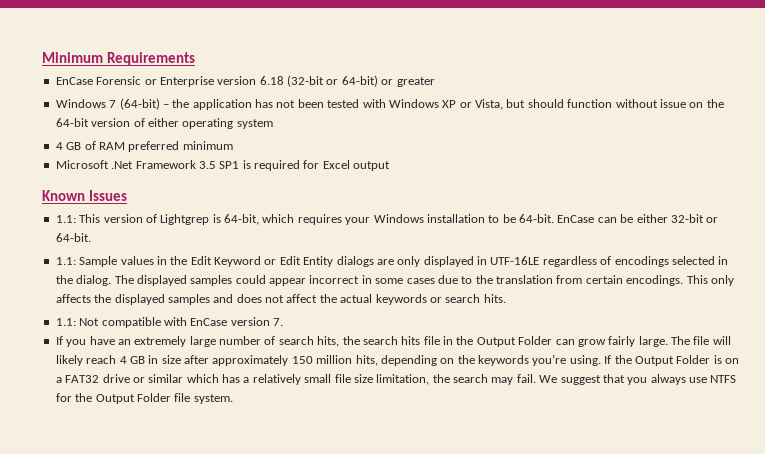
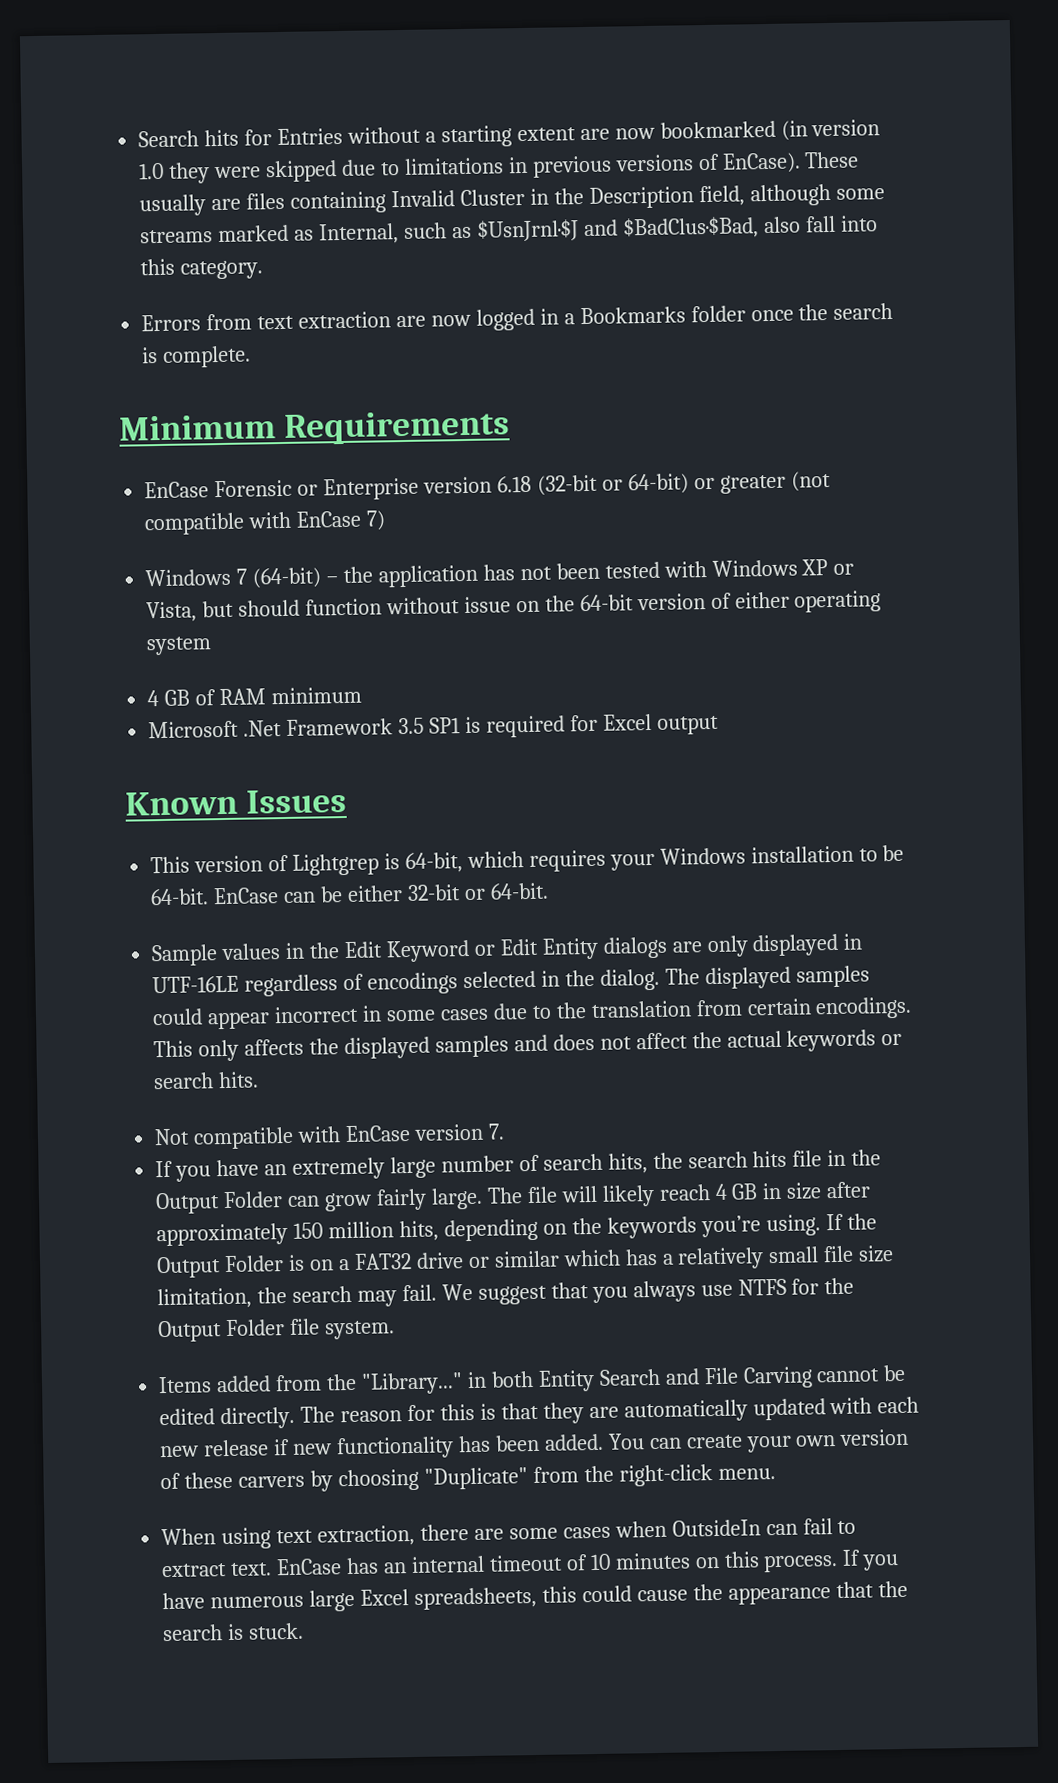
+ Search hits for Entries without a starting extent are now bookmarked (in version 1.0 they were skipped due to limitations in previous versions of EnCase). These usually are files containing Invalid Cluster in the Description field, although some streams marked as Internal, such as $UsnJrnl·$J and $BadClus·$Bad, also fall into this category.
+ Errors from text extraction are now logged in a Bookmarks folder once the search is complete.
- EnCase Forensic or Enterprise version 6.18 (32-bit or 64-bit) or greater
+ EnCase Forensic or Enterprise version 6.18 (32-bit or 64-bit) or greater (not compatible with EnCase 7)
- 4 GB of RAM preferred minimum
+ 4 GB of RAM minimum
- 1.1: This version of Lightgrep is 64-bit, which requires your Windows installation to be 64-bit.
+ This version of Lightgrep is 64-bit, which requires your Windows installation to be 64-bit.
- 1.1: Sample values in the Edit Keyword or Edit Entity dialogs are only displayed in UTF-16LE regardless of encodings selected in the dialog.
+ Sample values in the Edit Keyword or Edit Entity dialogs are only displayed in UTF-16LE regardless of encodings selected in the dialog.
- 1.1: Not compatible with EnCase version 7.
+ Not compatible with EnCase version 7.
+ Items added from the "Library..." in both Entity Search and File Carving cannot be edited directly. The reason for this is that they are automatically updated with each new release if new functionality has been added. You can create your own version of these carvers by choosing "Duplicate" from the right-click menu.
+ When using text extraction, there are some cases when OutsideIn can fail to extract text. EnCase has an internal timeout of 10 minutes on this process. If you have numerous large Excel spreadsheets, this could cause the appearance that the search is stuck.

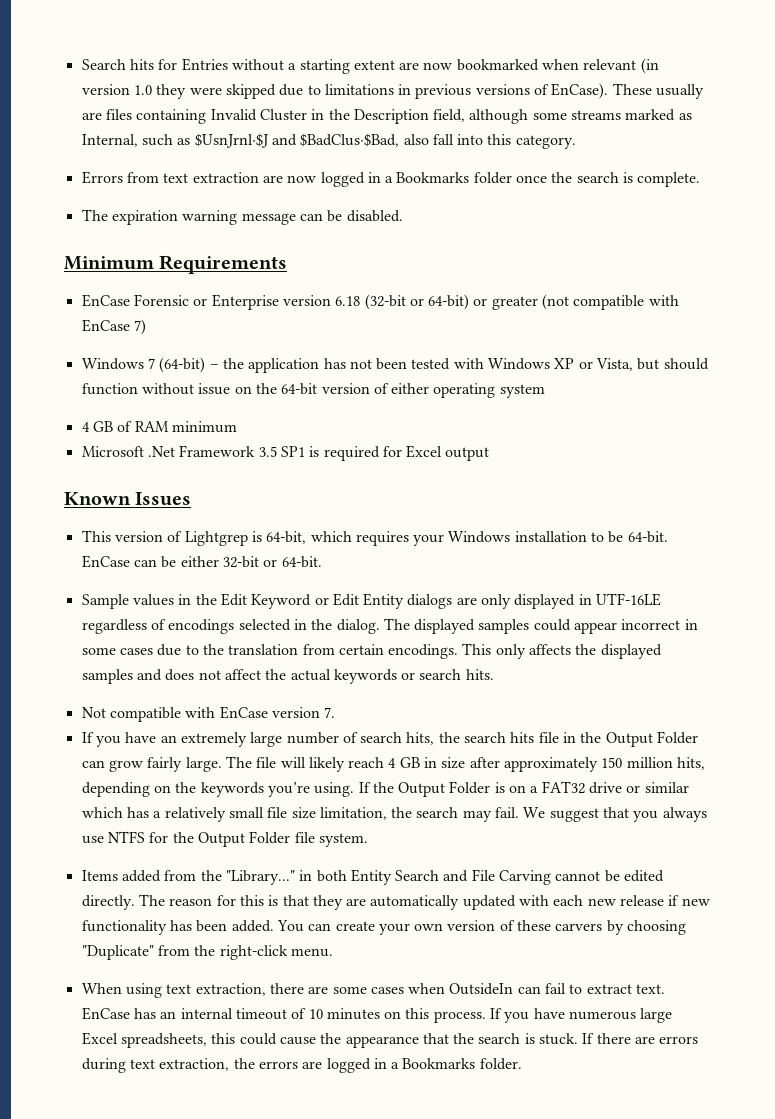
- Search hits for Entries without a starting extent are now bookmarked (in version 1.0 they were skipped due to limitations in previous versions of EnCase).
+ Search hits for Entries without a starting extent are now bookmarked when relevant (in version 1.0 they were skipped due to limitations in previous versions of EnCase).
+ The expiration warning message can be disabled.
+ If there are errors during text extraction, the errors are logged in a Bookmarks folder.

